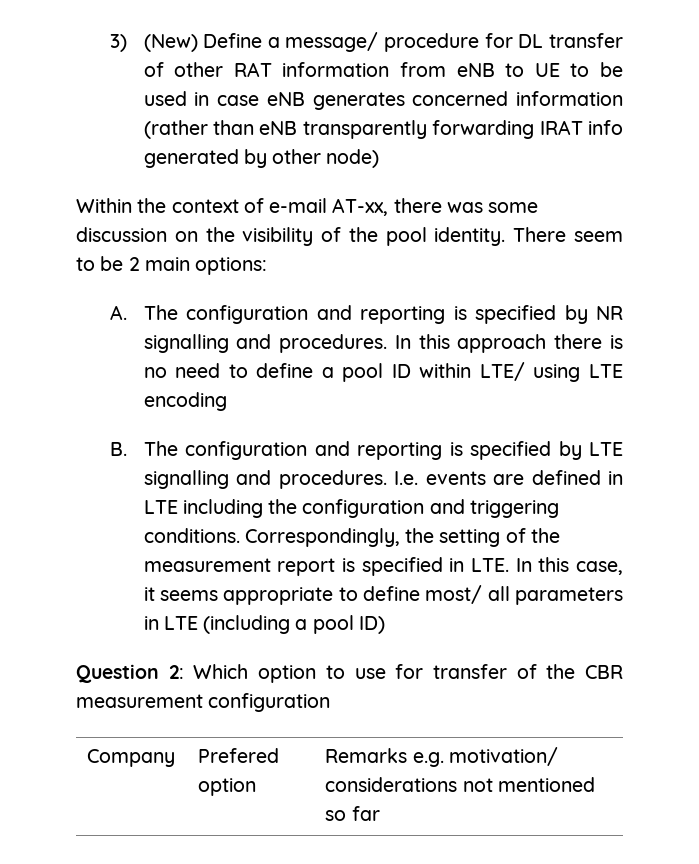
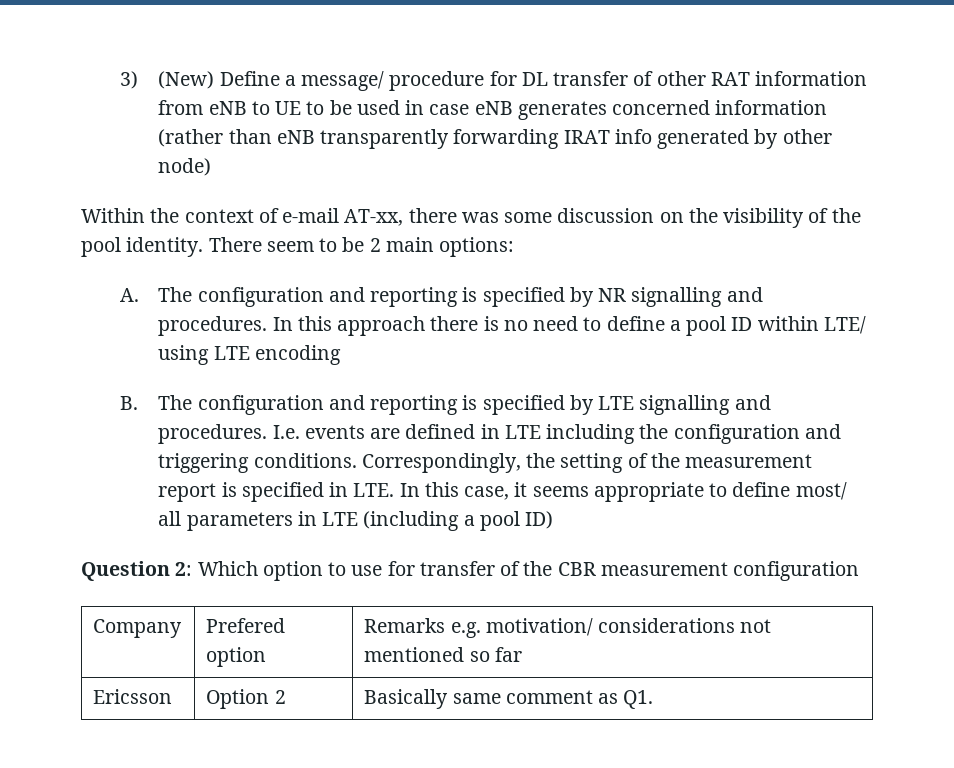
+ Ericsson | Option 2 | Basically same comment as Q1.

